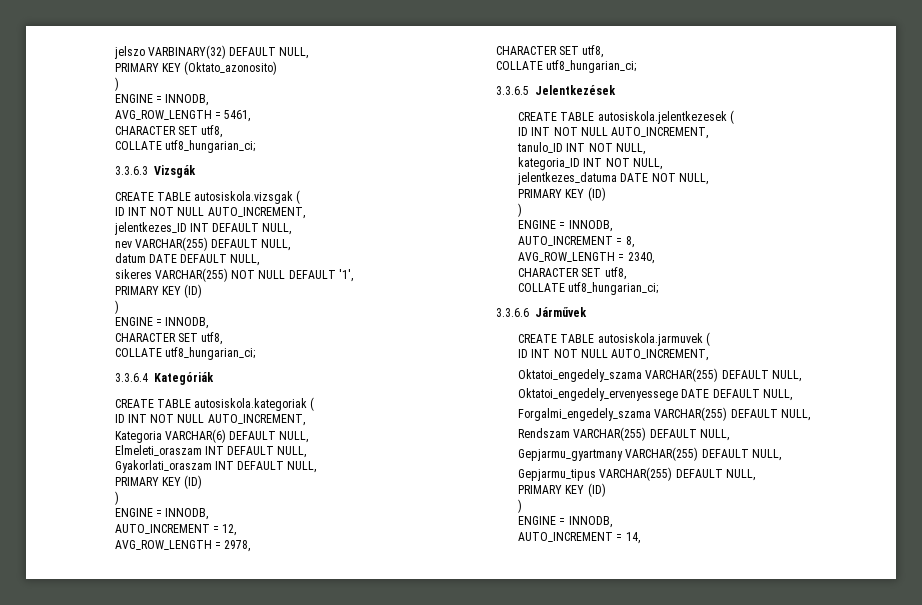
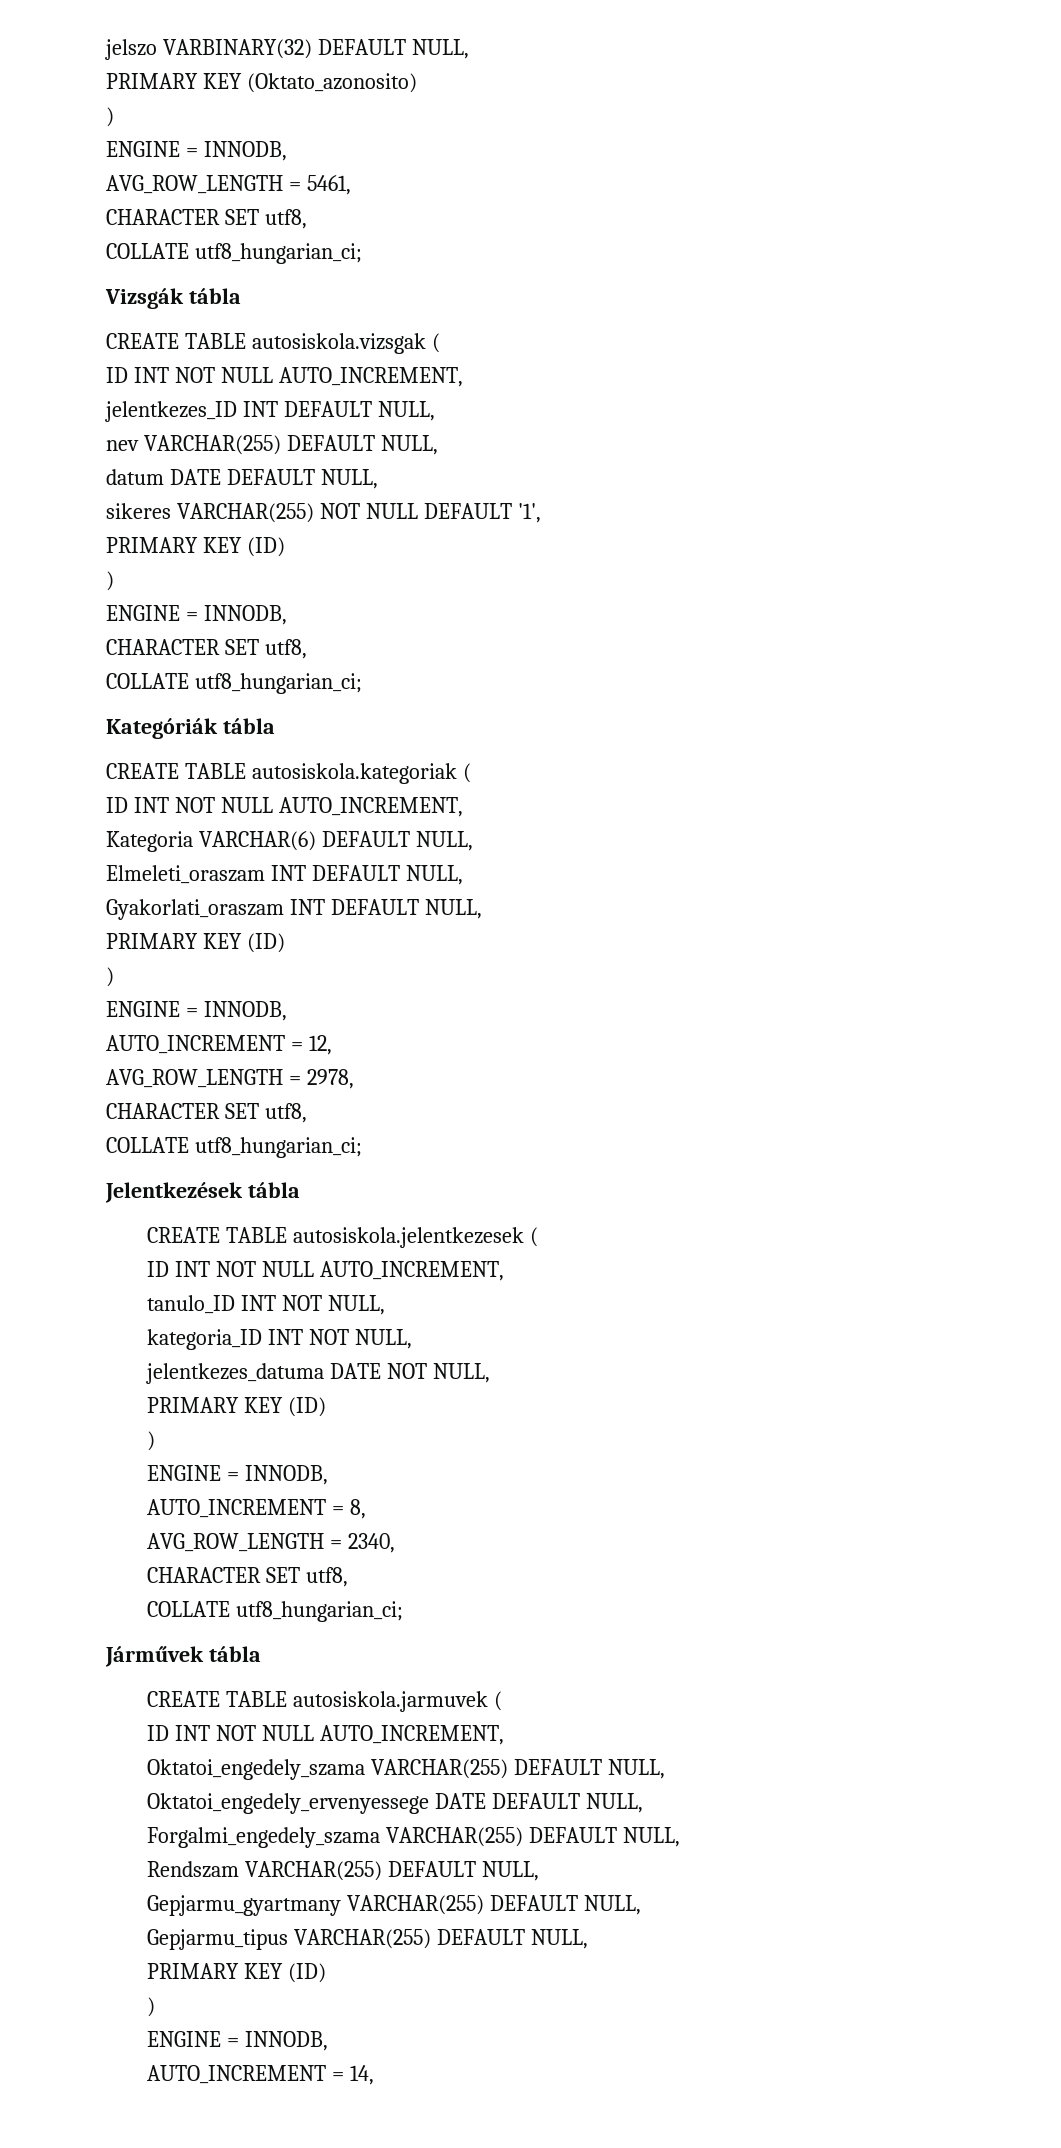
- 3.3.6.3 Vizsgák
+ Vizsgák tábla
- 3.3.6.4 Kategóriák
+ Kategóriák tábla
- 3.3.6.5 Jelentkezések
+ Jelentkezések tábla
- 3.3.6.6 Járművek
+ Járművek tábla

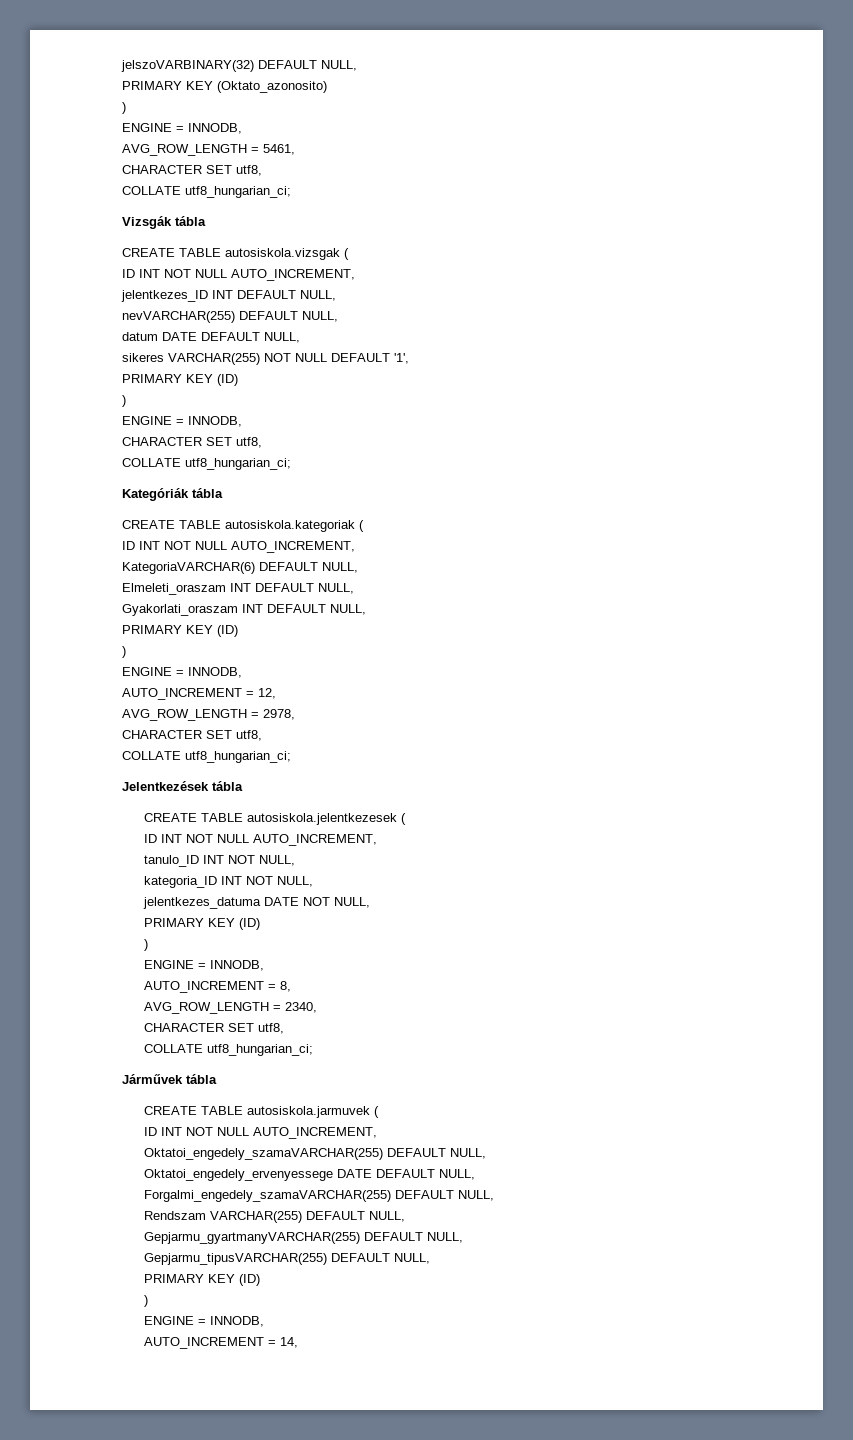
- jelszo VARBINARY(32) DEFAULT NULL,
+ jelszoVARBINARY(32) DEFAULT NULL,
- nev VARCHAR(255) DEFAULT NULL,
+ nevVARCHAR(255) DEFAULT NULL,
- Kategoria VARCHAR(6) DEFAULT NULL,
+ KategoriaVARCHAR(6) DEFAULT NULL,
- Oktatoi_engedely_szama VARCHAR(255) DEFAULT NULL,
+ Oktatoi_engedely_szamaVARCHAR(255) DEFAULT NULL,
- Forgalmi_engedely_szama VARCHAR(255) DEFAULT NULL,
+ Forgalmi_engedely_szamaVARCHAR(255) DEFAULT NULL,
- Gepjarmu_gyartmany VARCHAR(255) DEFAULT NULL,
- Gepjarmu_tipus VARCHAR(255) DEFAULT NULL,
+ Gepjarmu_gyartmanyVARCHAR(255) DEFAULT NULL,
+ Gepjarmu_tipusVARCHAR(255) DEFAULT NULL,

